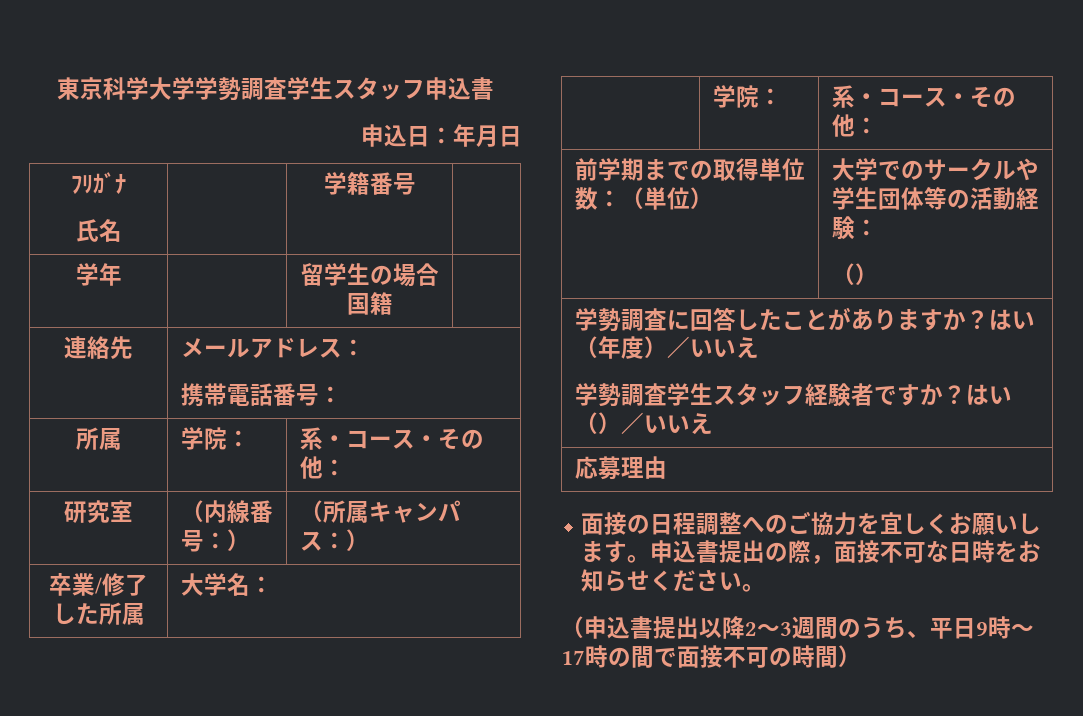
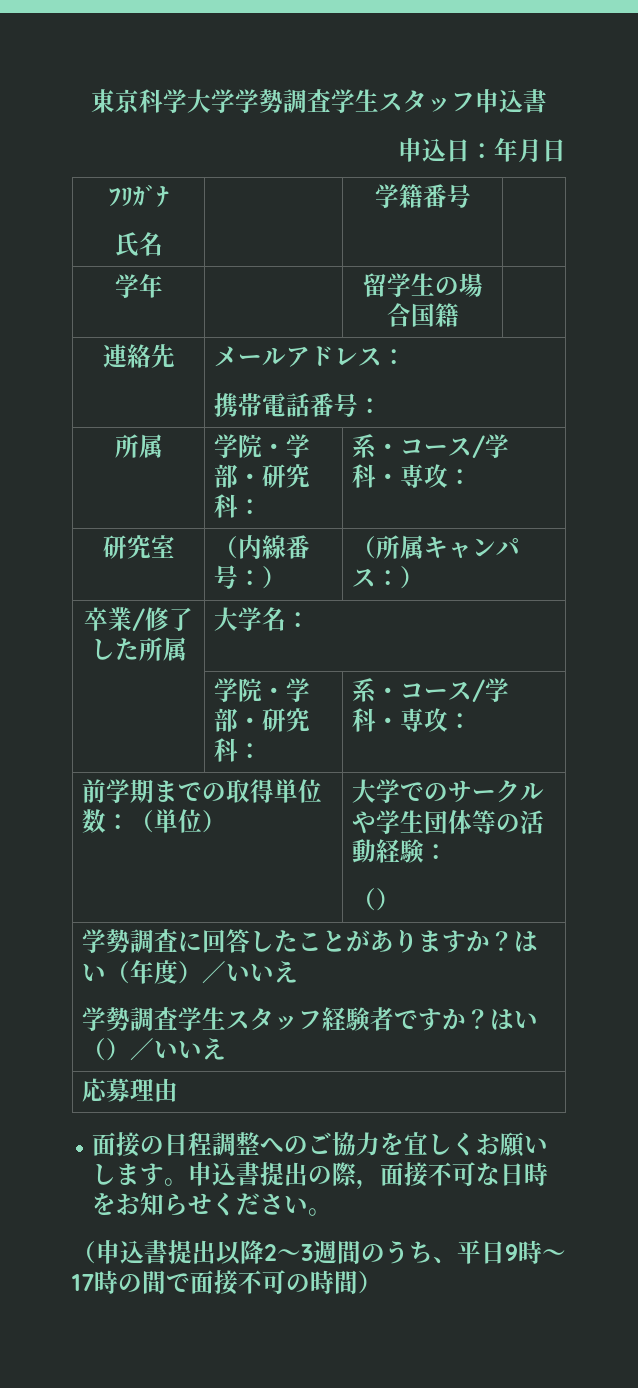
- 所属 | 学院： | 系・コース・その他：
+ 所属 | 学院・学部・研究科： | 系・コース/学科・専攻：
  卒業/修了した所属 | 大学名：
- | 学院： | 系・コース・その他：
+ | 学院・学部・研究科： | 系・コース/学科・専攻：

